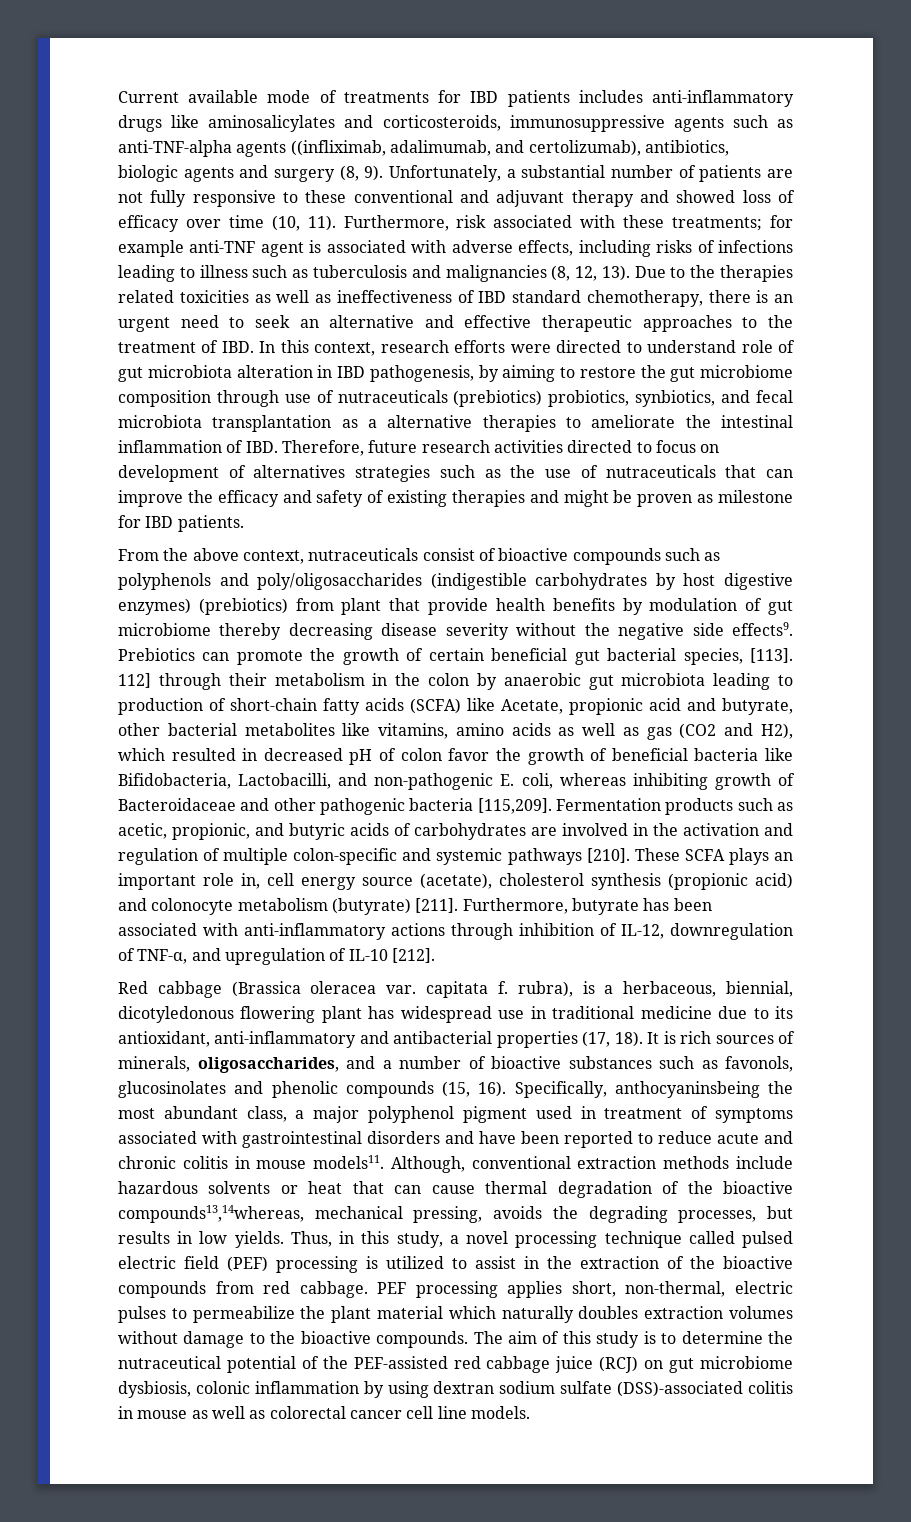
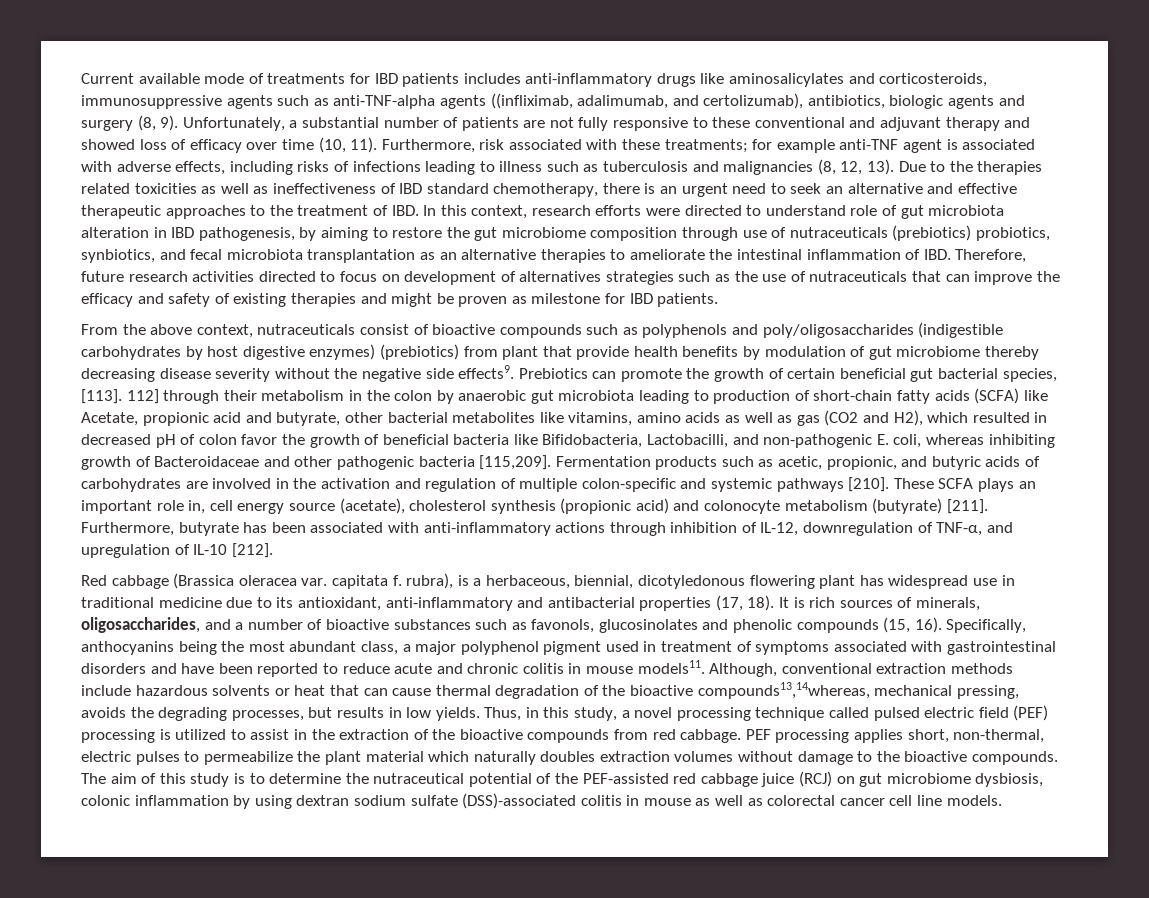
- Due to the therapies related toxicities as well as ineffectiveness of IBD standard chemotherapy, there is an urgent need to seek an alternative and effective therapeutic approaches to the treatment of IBD. In this context, research efforts were directed to understand role of gut microbiota alteration in IBD pathogenesis, by aiming to restore the gut microbiome composition through use of nutraceuticals (prebiotics) probiotics, synbiotics, and fecal microbiota transplantation as a alternative therapies to ameliorate the intestinal inflammation of IBD. Therefore, future research activities directed to focus on development of alternatives strategies such as the use of nutraceuticals that can improve the efficacy and safety of existing therapies and might be proven as milestone for IBD patients.
+ Due to the therapies related toxicities as well as ineffectiveness of IBD standard chemotherapy, there is an urgent need to seek an alternative and effective therapeutic approaches to the treatment of IBD. In this context, research efforts were directed to understand role of gut microbiota alteration in IBD pathogenesis, by aiming to restore the gut microbiome composition through use of nutraceuticals (prebiotics) probiotics, synbiotics, and fecal microbiota transplantation as an alternative therapies to ameliorate the intestinal inflammation of IBD. Therefore, future research activities directed to focus on development of alternatives strategies such as the use of nutraceuticals that can improve the efficacy and safety of existing therapies and might be proven as milestone for IBD patients.
- Specifically, anthocyaninsbeing the most abundant class, a major polyphenol pigment used in treatment of symptoms associated with gastrointestinal disorders and have been reported to reduce acute and chronic colitis in mouse models11.
+ Specifically, anthocyanins being the most abundant class, a major polyphenol pigment used in treatment of symptoms associated with gastrointestinal disorders and have been reported to reduce acute and chronic colitis in mouse models11.

